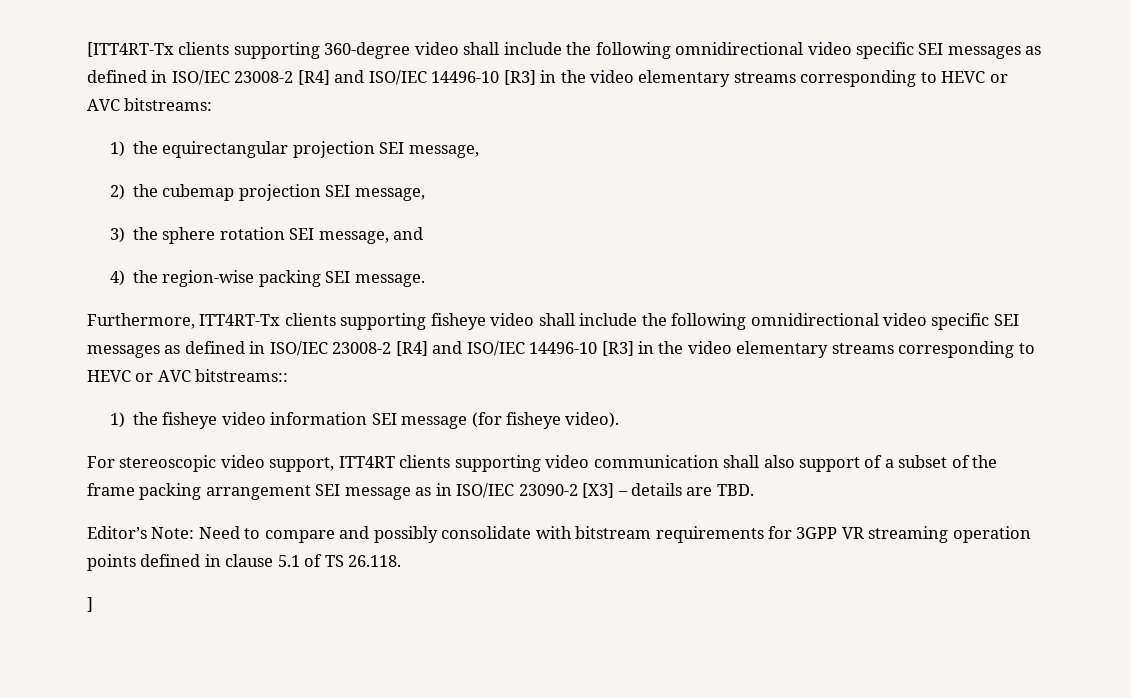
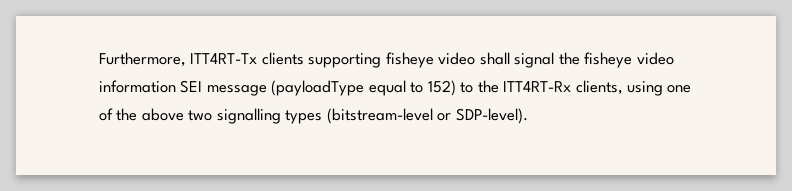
- [ITT4RT-Tx clients supporting 360-degree video shall include the following omnidirectional video specific SEI messages as defined in ISO/IEC 23008-2 [R4] and ISO/IEC 14496-10 [R3] in the video elementary streams corresponding to HEVC or AVC bitstreams:
- 1) the equirectangular projection SEI message,
- 2) the cubemap projection SEI message,
- 3) the sphere rotation SEI message, and
- 4) the region-wise packing SEI message.
- Furthermore, ITT4RT-Tx clients supporting fisheye video shall include the following omnidirectional video specific SEI messages as defined in ISO/IEC 23008-2 [R4] and ISO/IEC 14496-10 [R3] in the video elementary streams corresponding to HEVC or AVC bitstreams::
- 1) the fisheye video information SEI message (for fisheye video).
- For stereoscopic video support, ITT4RT clients supporting video communication shall also support of a subset of the frame packing arrangement SEI message as in ISO/IEC 23090-2 [X3] – details are TBD.
- Editor’s Note: Need to compare and possibly consolidate with bitstream requirements for 3GPP VR streaming operation points defined in clause 5.1 of TS 26.118.
- ]
+ Furthermore, ITT4RT-Tx clients supporting fisheye video shall signal the fisheye video information SEI message (payloadType equal to 152) to the ITT4RT-Rx clients, using one of the above two signalling types (bitstream-level or SDP-level).

